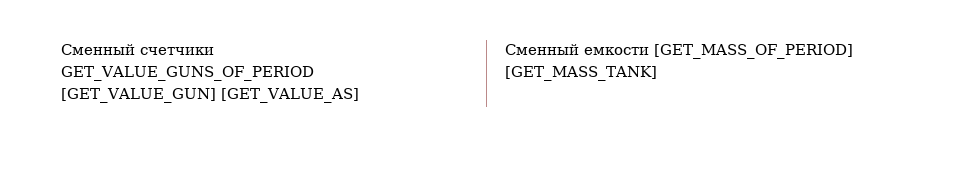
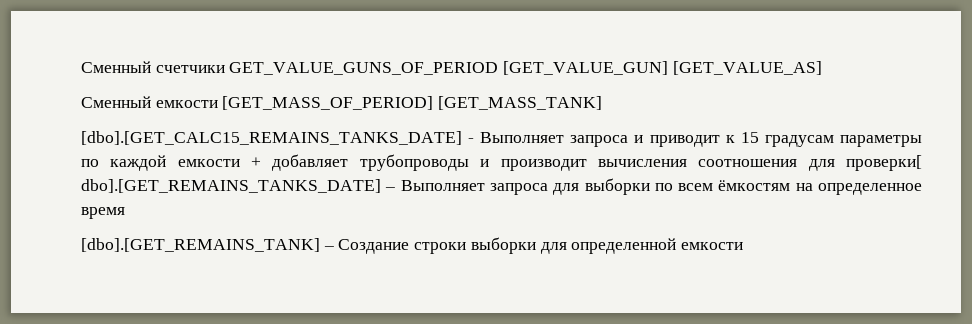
+ [dbo].[GET_CALC15_REMAINS_TANKS_DATE] - Выполняет запроса и приводит к 15 градусам параметры по каждой емкости + добавляет трубопроводы и производит вычисления соотношения для проверки[ dbo].[GET_REMAINS_TANKS_DATE] – Выполняет запроса для выборки по всем ёмкостям на определенное время
+ [dbo].[GET_REMAINS_TANK] – Создание строки выборки для определенной емкости

